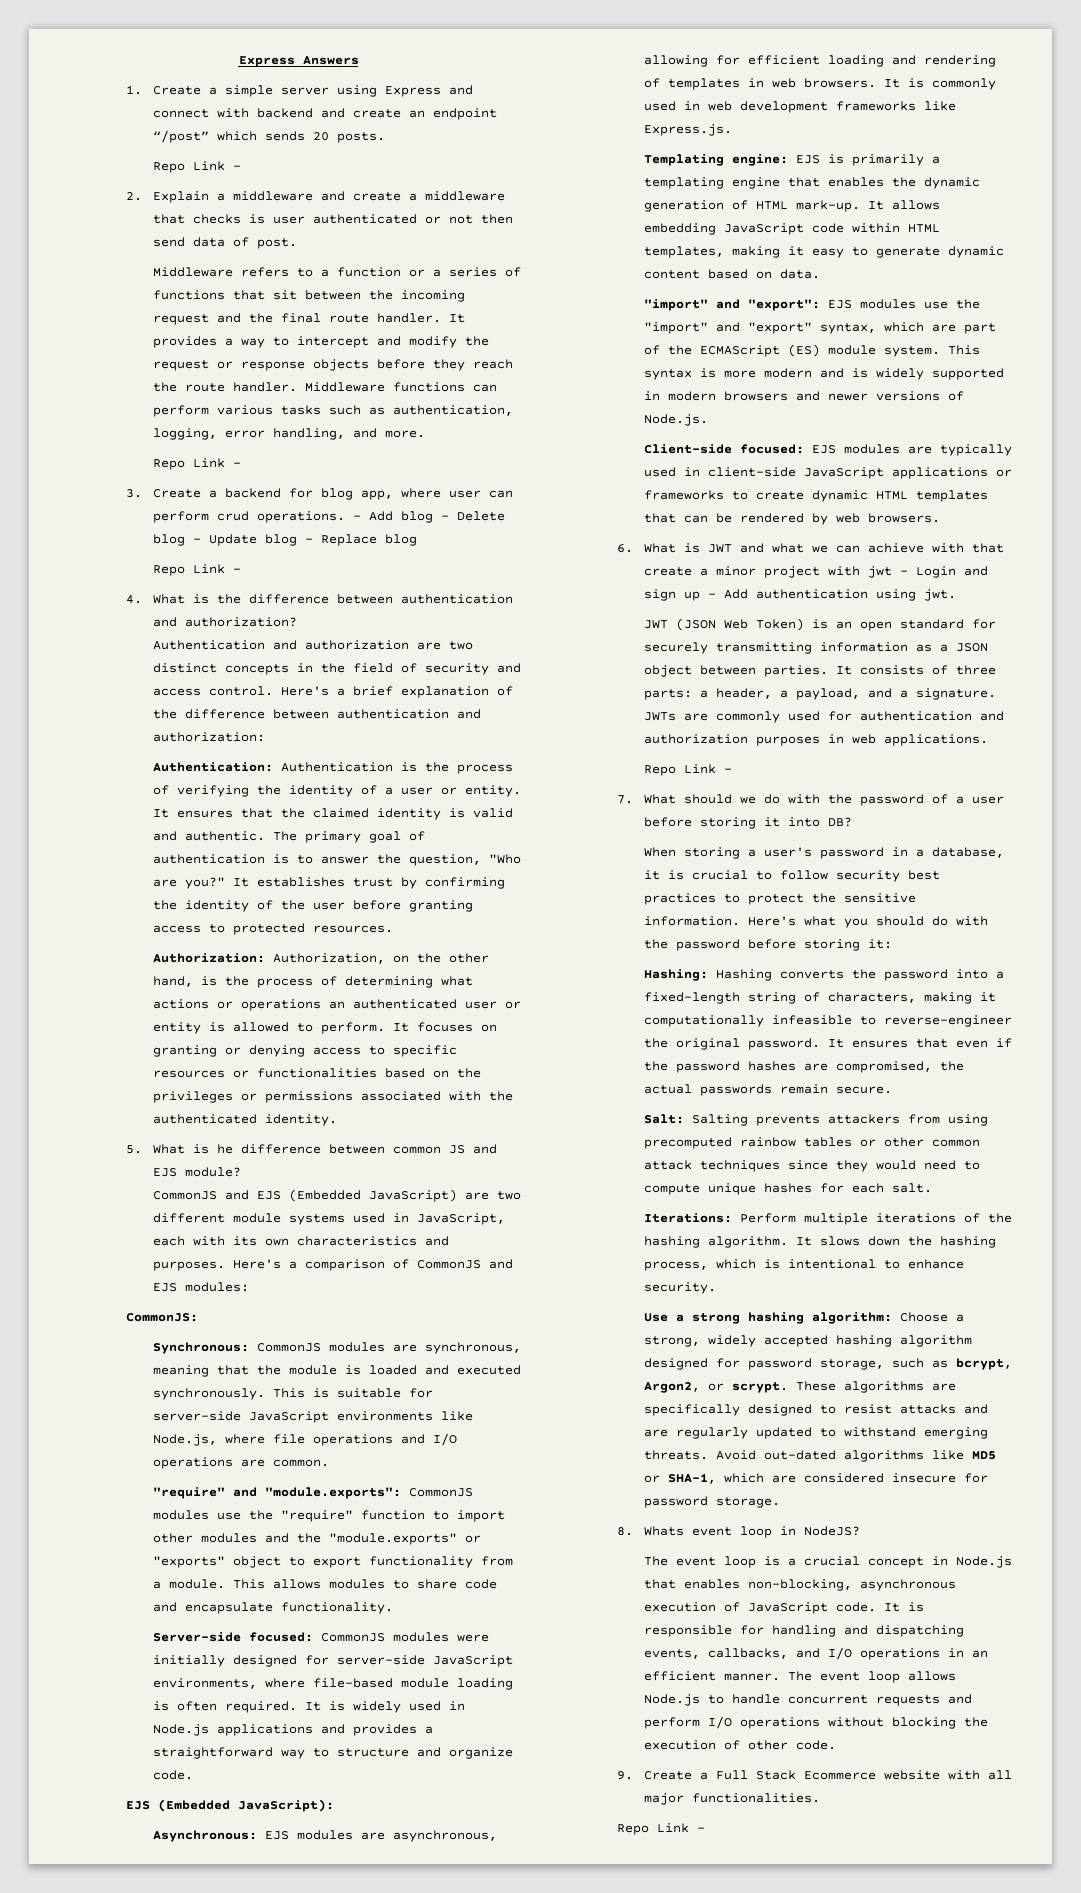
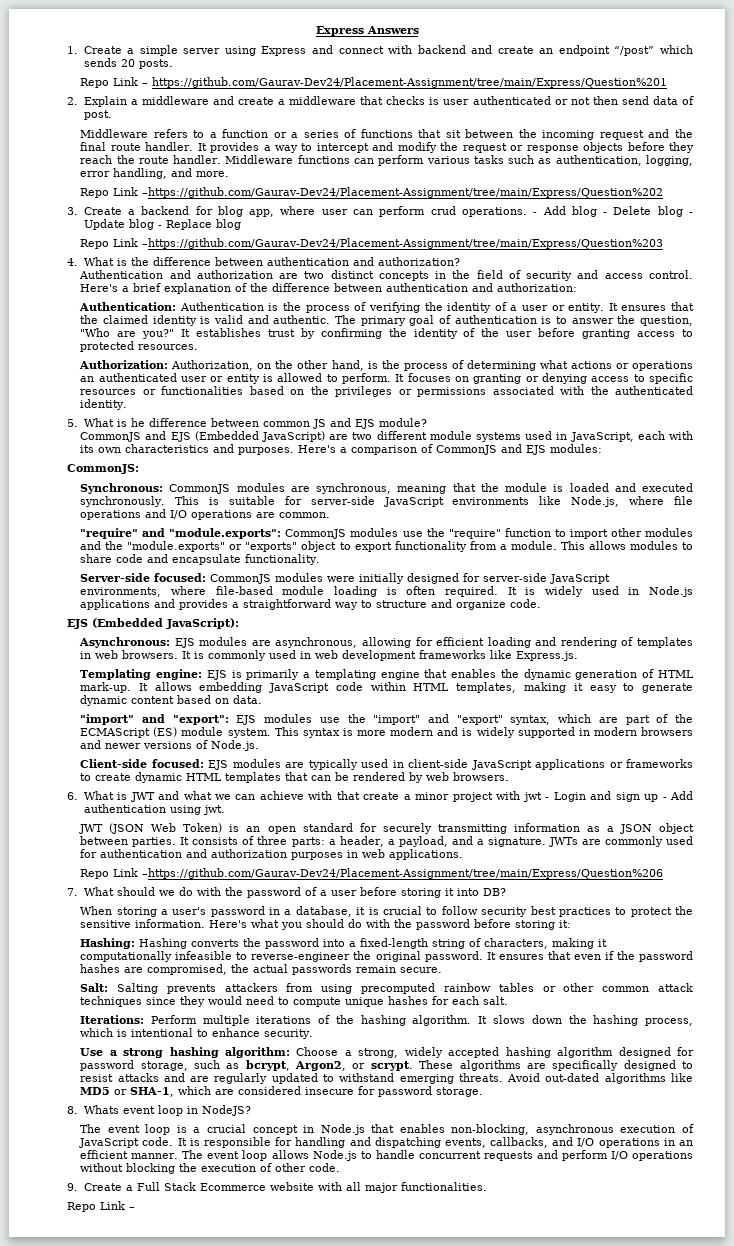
  1. Create a simple server using Express and connect with backend and create an endpoint “/post” which sends 20 posts.
- Repo Link –
+ Repo Link – https://github.com/Gaurav-Dev24/Placement-Assignment/tree/main/Express/Question%201
  Middleware functions can perform various tasks such as authentication, logging, error handling, and more.
- Repo Link –
+ Repo Link –https://github.com/Gaurav-Dev24/Placement-Assignment/tree/main/Express/Question%202
  - Add blog - Delete blog - Update blog - Replace blog
- Repo Link –
+ Repo Link –https://github.com/Gaurav-Dev24/Placement-Assignment/tree/main/Express/Question%203
  JWTs are commonly used for authentication and authorization purposes in web applications.
- Repo Link –
+ Repo Link –https://github.com/Gaurav-Dev24/Placement-Assignment/tree/main/Express/Question%206

